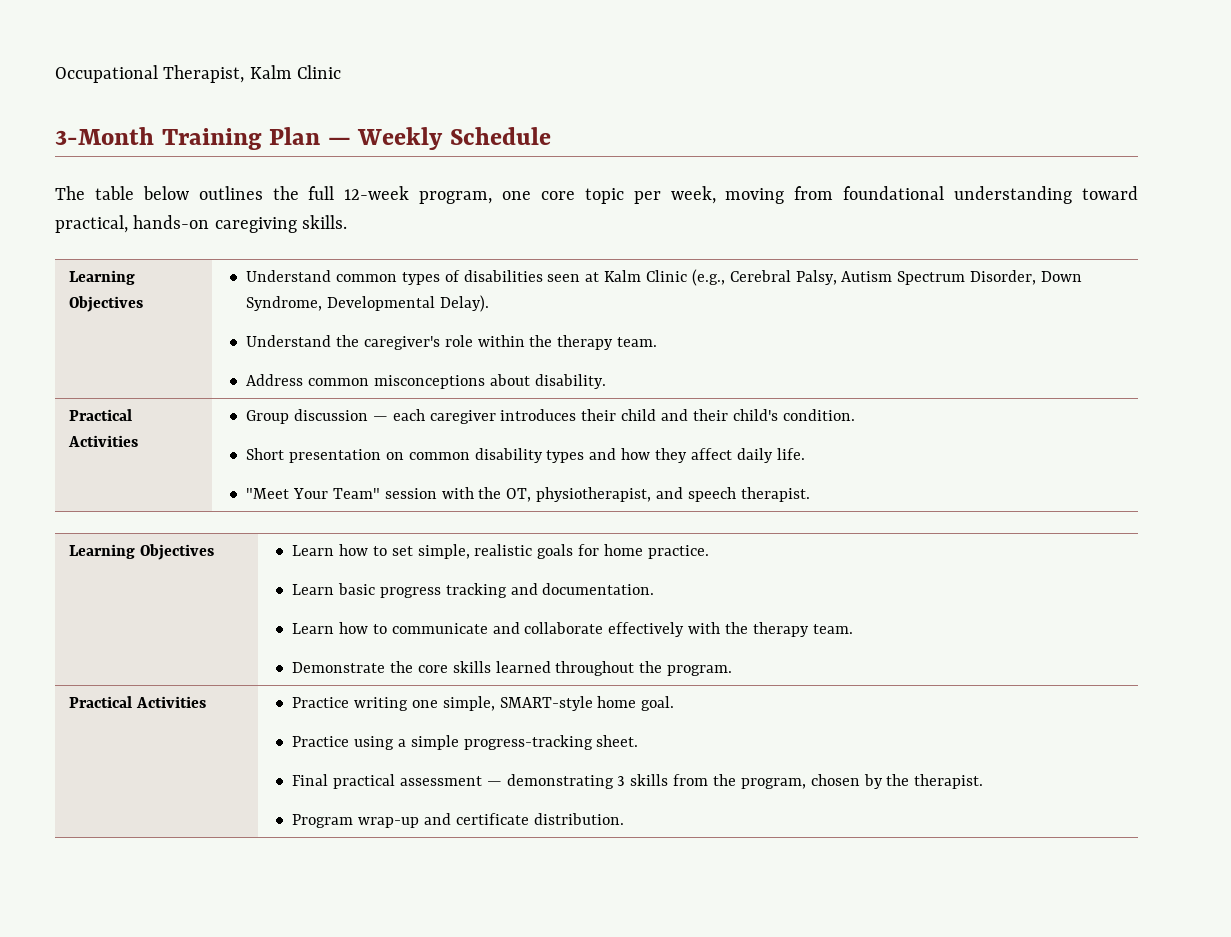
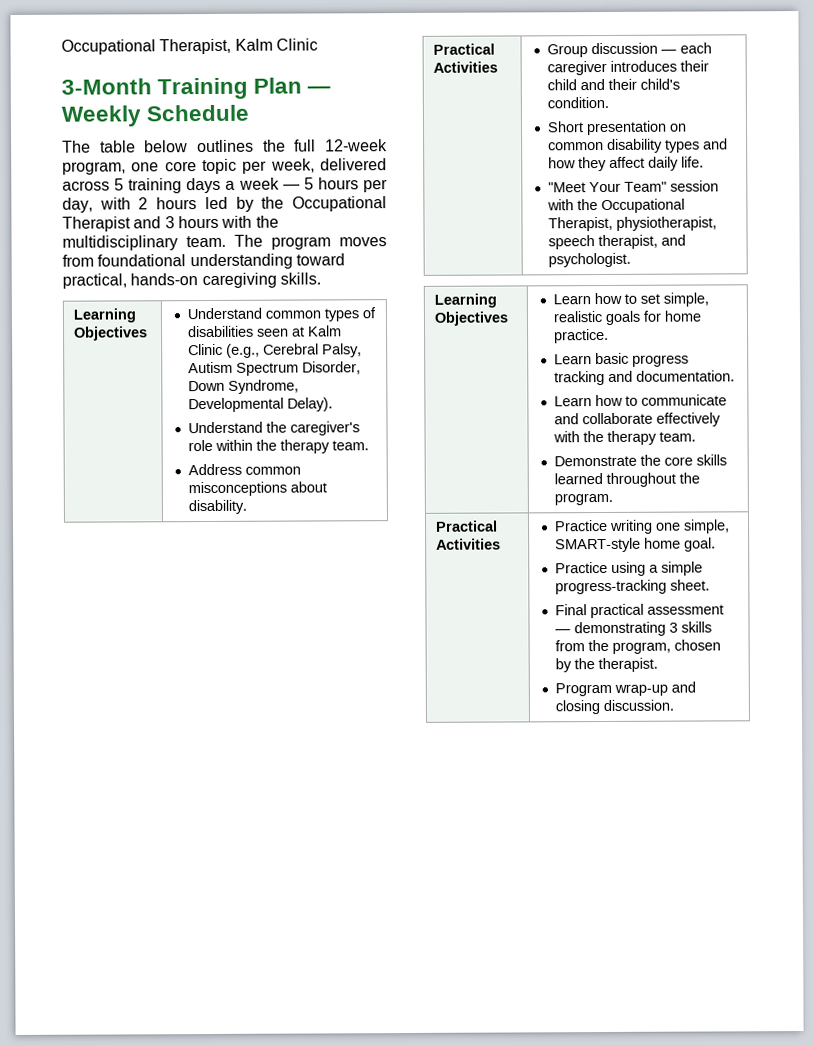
- The table below outlines the full 12-week program, one core topic per week, moving from foundational understanding toward practical, hands-on caregiving skills.
+ The table below outlines the full 12-week program, one core topic per week, delivered across 5 training days a week — 5 hours per day, with 2 hours led by the Occupational Therapist and 3 hours with the multidisciplinary team. The program moves from foundational understanding toward practical, hands-on caregiving skills.
  Practical Activities | Group discussion — each caregiver introduces their child and their child's condition.
  Short presentation on common disability types and how they affect daily life.
- "Meet Your Team" session with the OT, physiotherapist, and speech therapist.
+ "Meet Your Team" session with the Occupational Therapist, physiotherapist, speech therapist, and psychologist.
  Practical Activities | Practice writing one simple, SMART-style home goal.
  Practice using a simple progress-tracking sheet.
  Final practical assessment — demonstrating 3 skills from the program, chosen by the therapist.
- Program wrap-up and certificate distribution.
+ Program wrap-up and closing discussion.

